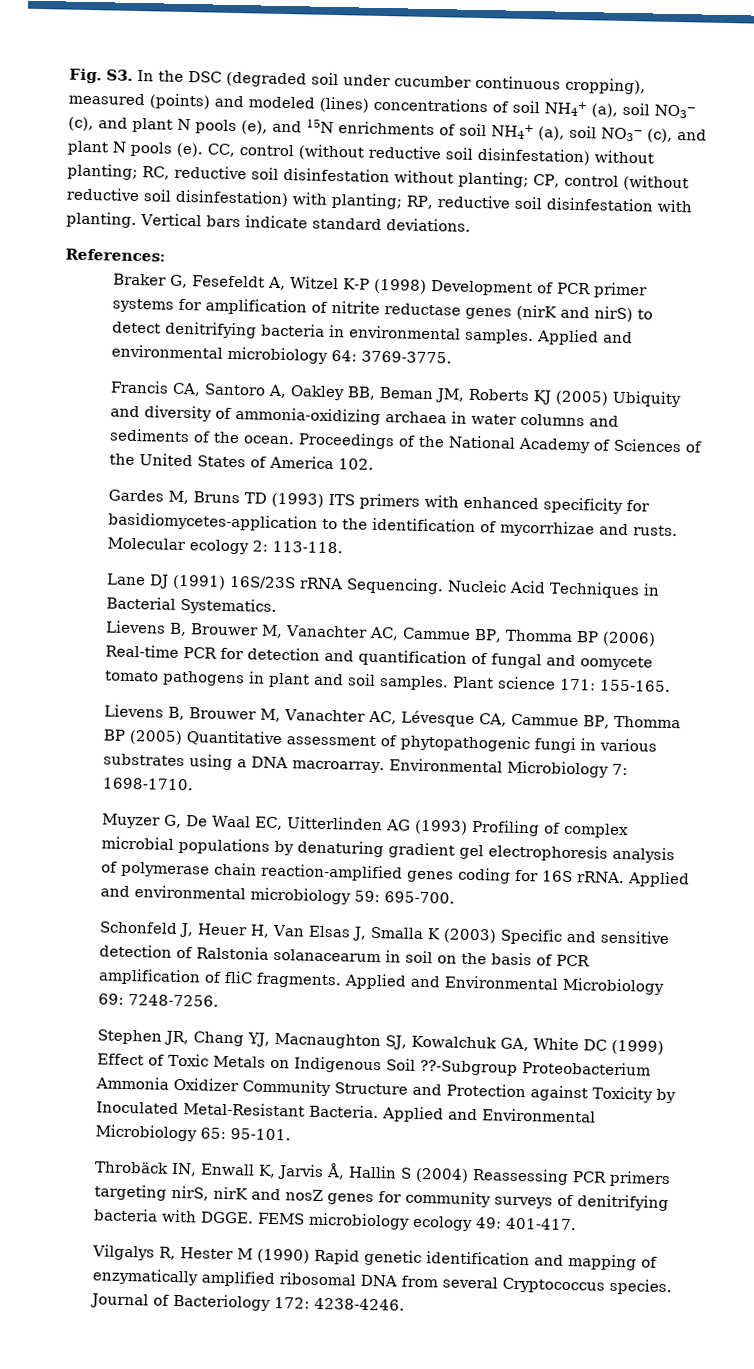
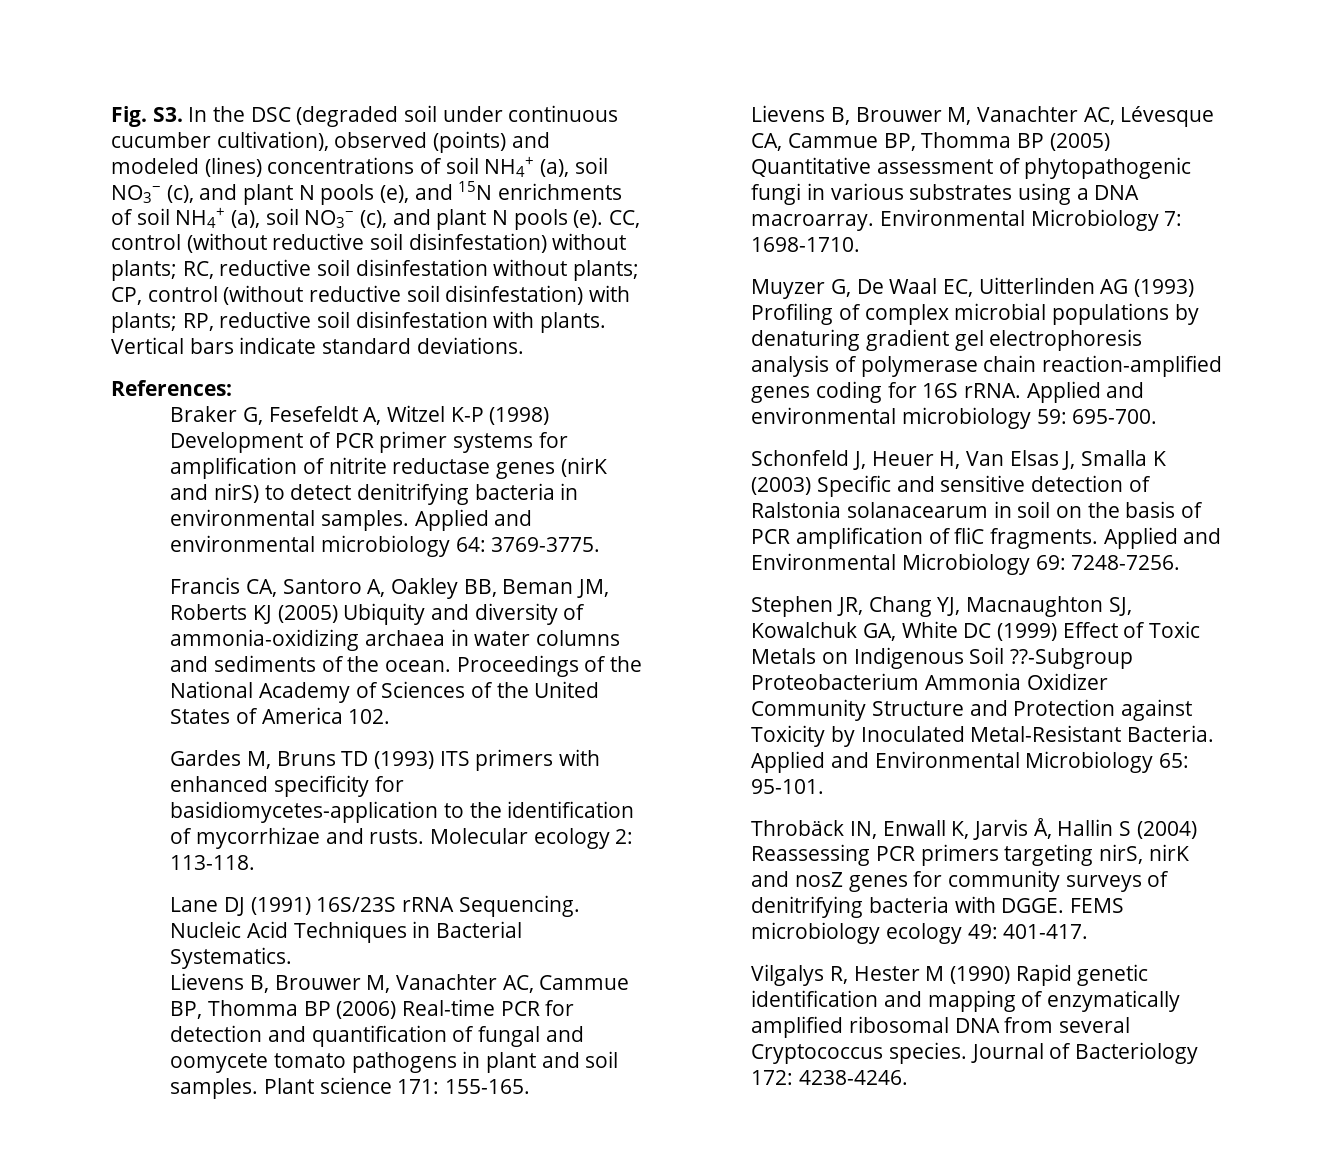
- Fig. S3. In the DSC (degraded soil under cucumber continuous cropping), measured (points) and modeled (lines) concentrations of soil NH4+ (a), soil NO3− (c), and plant N pools (e), and 15N enrichments of soil NH4+ (a), soil NO3− (c), and plant N pools (e).
+ Fig. S3. In the DSC (degraded soil under continuous cucumber cultivation), observed (points) and modeled (lines) concentrations of soil NH4+ (a), soil NO3− (c), and plant N pools (e), and 15N enrichments of soil NH4+ (a), soil NO3− (c), and plant N pools (e).
- CC, control (without reductive soil disinfestation) without planting; RC, reductive soil disinfestation without planting; CP, control (without reductive soil disinfestation) with planting; RP, reductive soil disinfestation with planting.
+ CC, control (without reductive soil disinfestation) without plants; RC, reductive soil disinfestation without plants; CP, control (without reductive soil disinfestation) with plants; RP, reductive soil disinfestation with plants.

